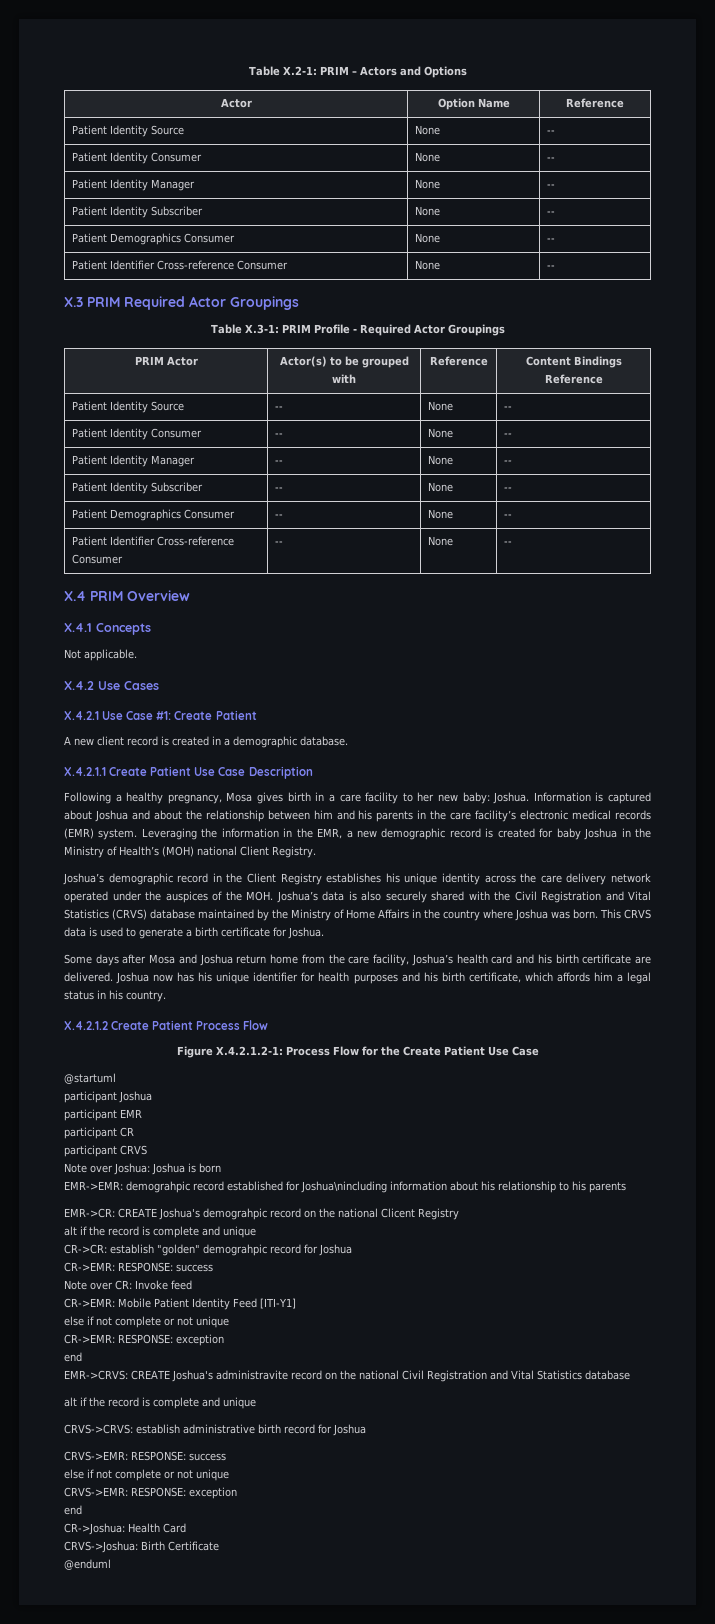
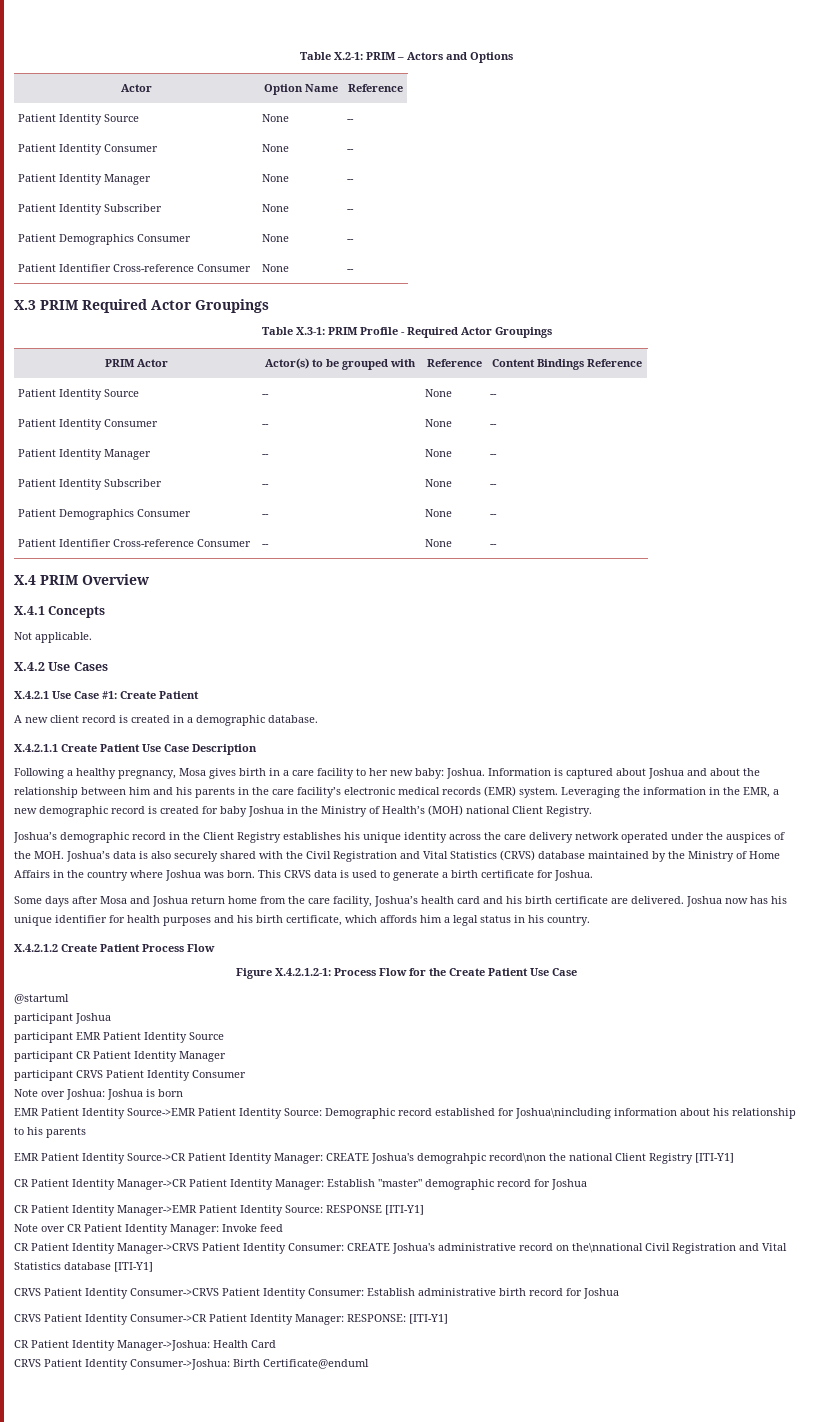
- participant EMR
+ participant EMR Patient Identity Source
- participant CR
+ participant CR Patient Identity Manager
- participant CRVS
+ participant CRVS Patient Identity Consumer
- EMR->EMR: demograhpic record established for Joshua\nincluding information about his relationship to his parents
+ EMR Patient Identity Source->EMR Patient Identity Source: Demographic record established for Joshua\nincluding information about his relationship to his parents
- EMR->CR: CREATE Joshua's demograhpic record on the national Clicent Registry
- alt if the record is complete and unique
- CR->CR: establish "golden" demograhpic record for Joshua
- CR->EMR: RESPONSE: success
- Note over CR: Invoke feed
- CR->EMR: Mobile Patient Identity Feed [ITI-Y1]
- else if not complete or not unique
- CR->EMR: RESPONSE: exception
- end
- EMR->CRVS: CREATE Joshua's administravite record on the national Civil Registration and Vital Statistics database
- alt if the record is complete and unique
- CRVS->CRVS: establish administrative birth record for Joshua
+ EMR Patient Identity Source->CR Patient Identity Manager: CREATE Joshua's demograhpic record\non the national Client Registry [ITI-Y1]
+ CR Patient Identity Manager->CR Patient Identity Manager: Establish "master" demographic record for Joshua
+ CR Patient Identity Manager->EMR Patient Identity Source: RESPONSE [ITI-Y1]
+ Note over CR Patient Identity Manager: Invoke feed
+ CR Patient Identity Manager->CRVS Patient Identity Consumer: CREATE Joshua's administrative record on the\nnational Civil Registration and Vital Statistics database [ITI-Y1]
+ CRVS Patient Identity Consumer->CRVS Patient Identity Consumer: Establish administrative birth record for Joshua
- CRVS->EMR: RESPONSE: success
- else if not complete or not unique
- CRVS->EMR: RESPONSE: exception
- end
- CR->Joshua: Health Card
- CRVS->Joshua: Birth Certificate
- @enduml
+ CRVS Patient Identity Consumer->CR Patient Identity Manager: RESPONSE: [ITI-Y1]
+ CR Patient Identity Manager->Joshua: Health Card
+ CRVS Patient Identity Consumer->Joshua: Birth Certificate@enduml

